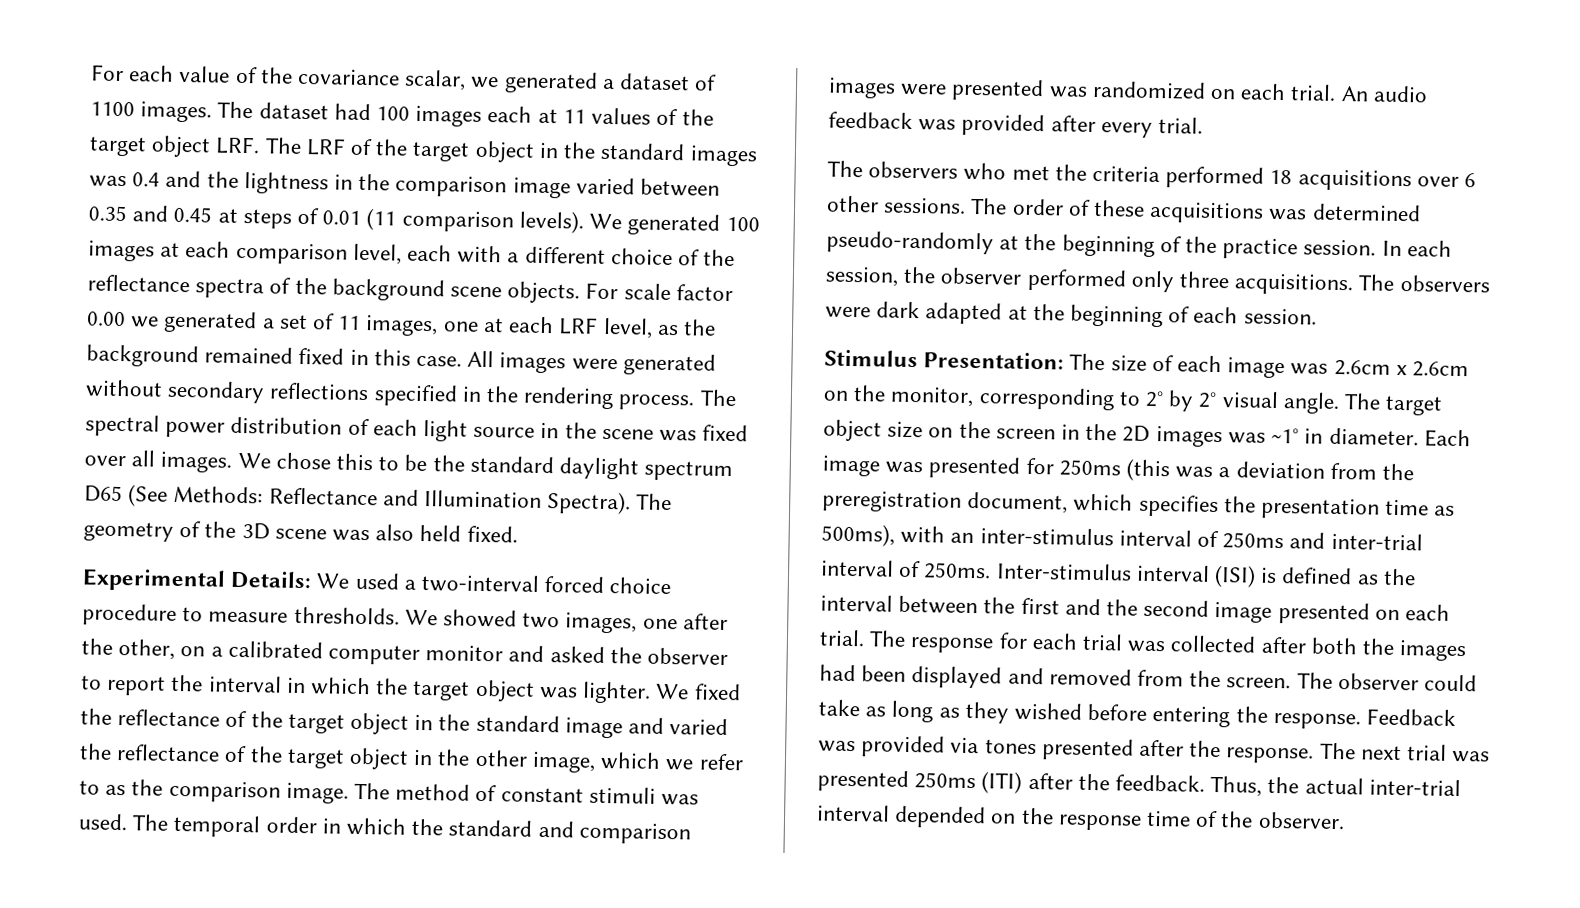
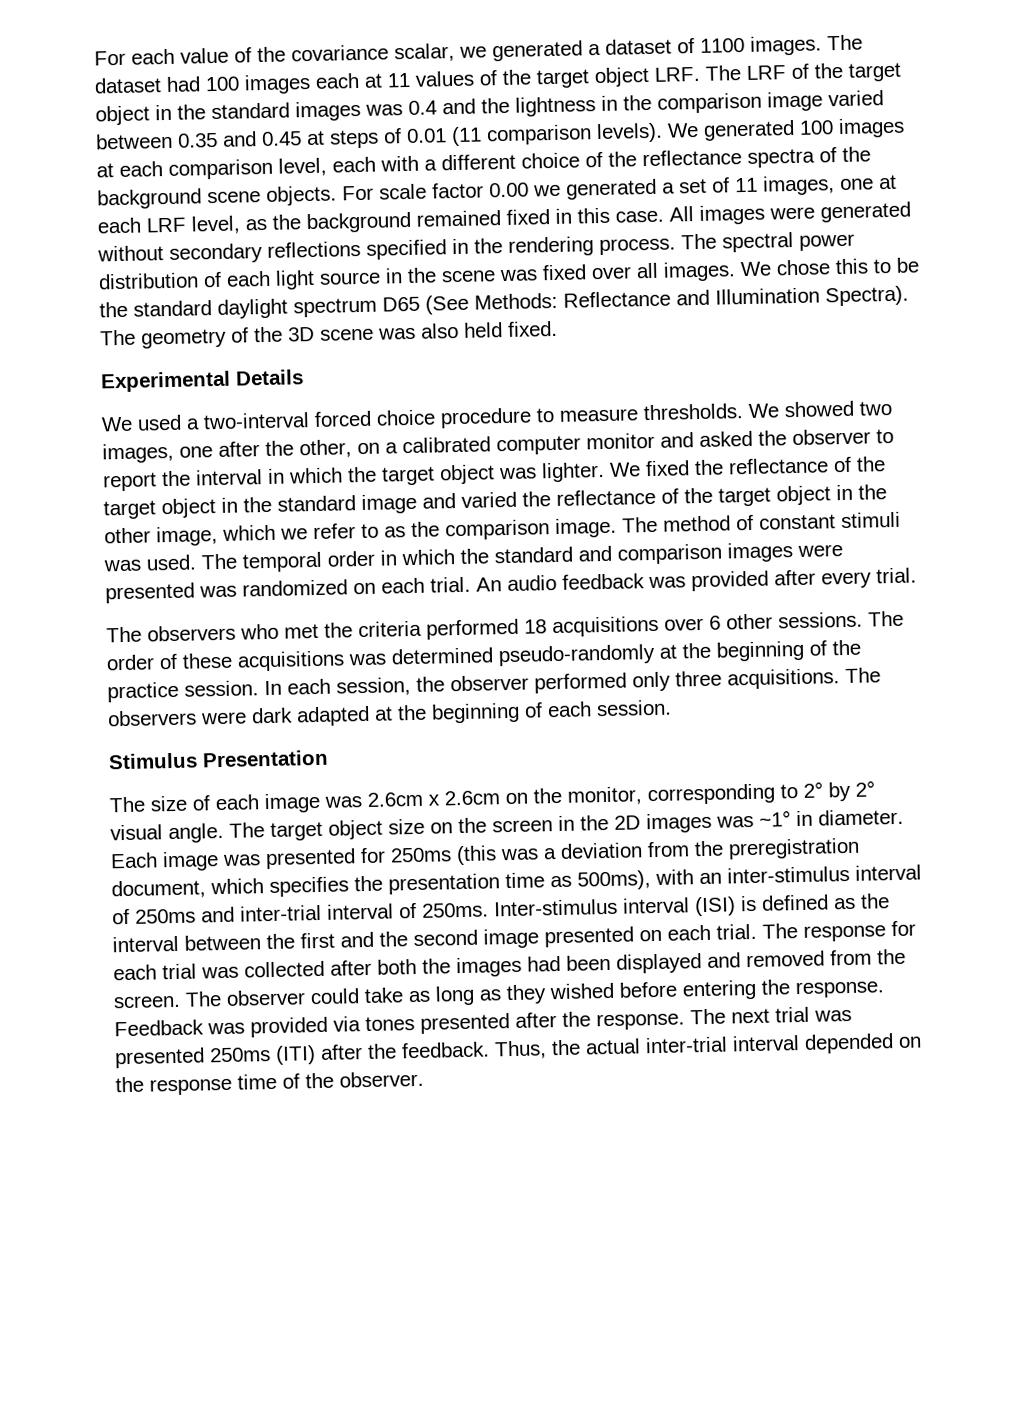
- Experimental Details: We used a two-interval forced choice procedure to measure thresholds.
+ Experimental Details
+ We used a two-interval forced choice procedure to measure thresholds.
- Stimulus Presentation: The size of each image was 2.6cm x 2.6cm on the monitor, corresponding to 2° by 2° visual angle.
+ Stimulus Presentation
+ The size of each image was 2.6cm x 2.6cm on the monitor, corresponding to 2° by 2° visual angle.

